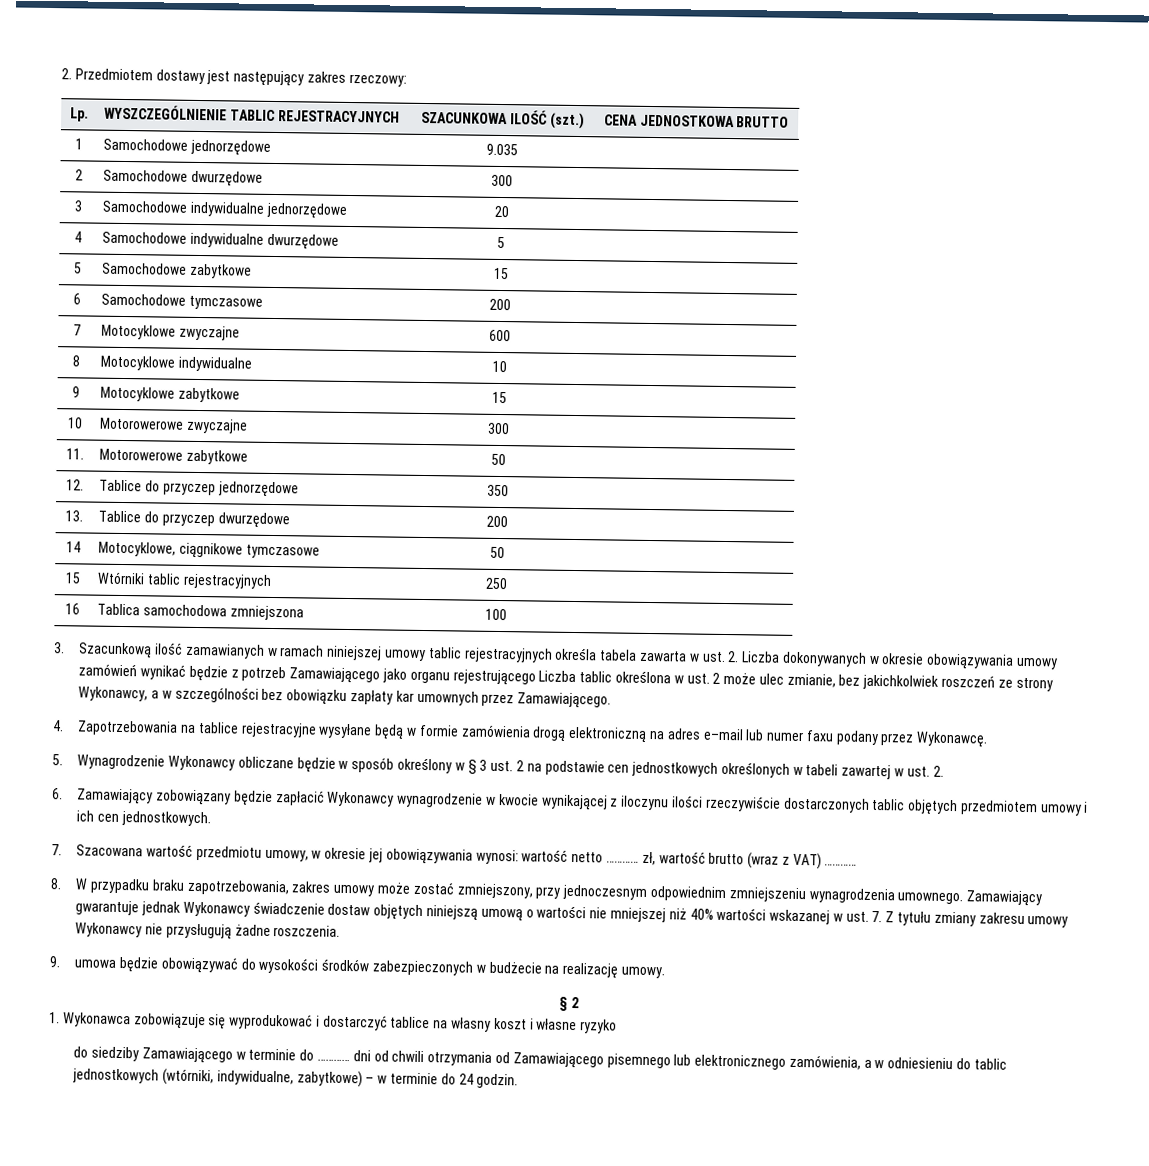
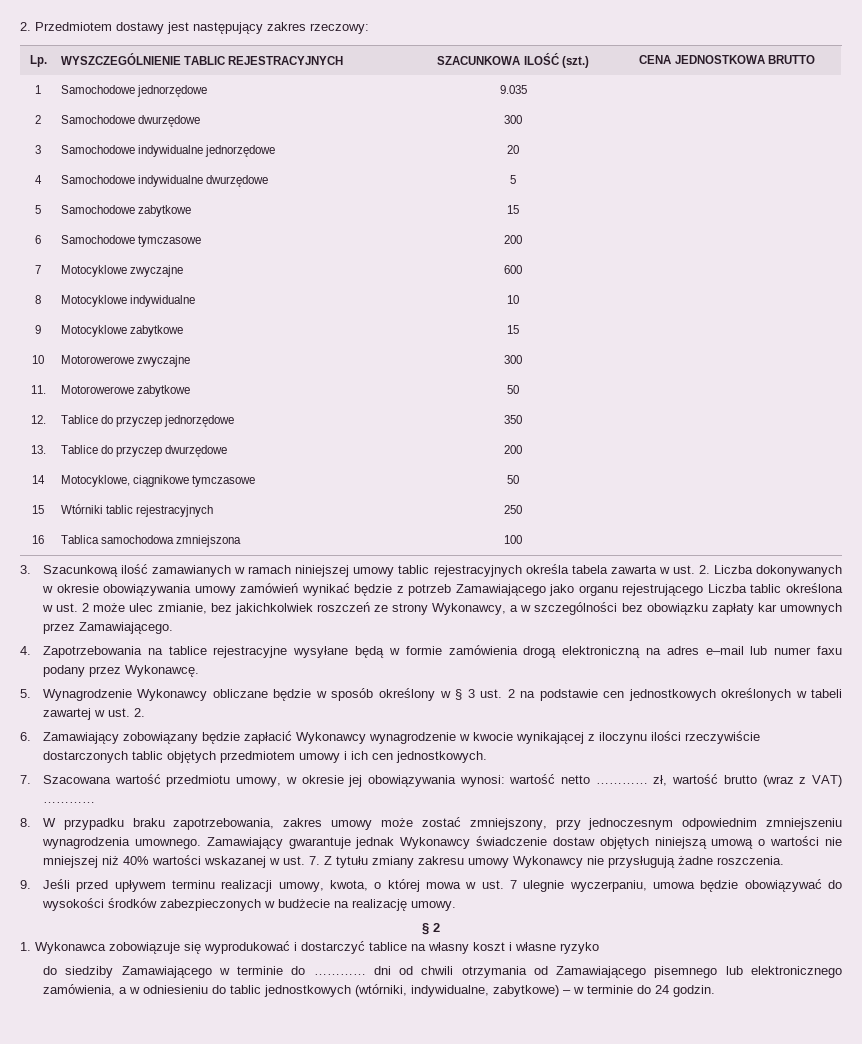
- 9. umowa będzie obowiązywać do wysokości środków zabezpieczonych w budżecie na realizację umowy.
+ 9. Jeśli przed upływem terminu realizacji umowy, kwota, o której mowa w ust. 7 ulegnie wyczerpaniu, umowa będzie obowiązywać do wysokości środków zabezpieczonych w budżecie na realizację umowy.

